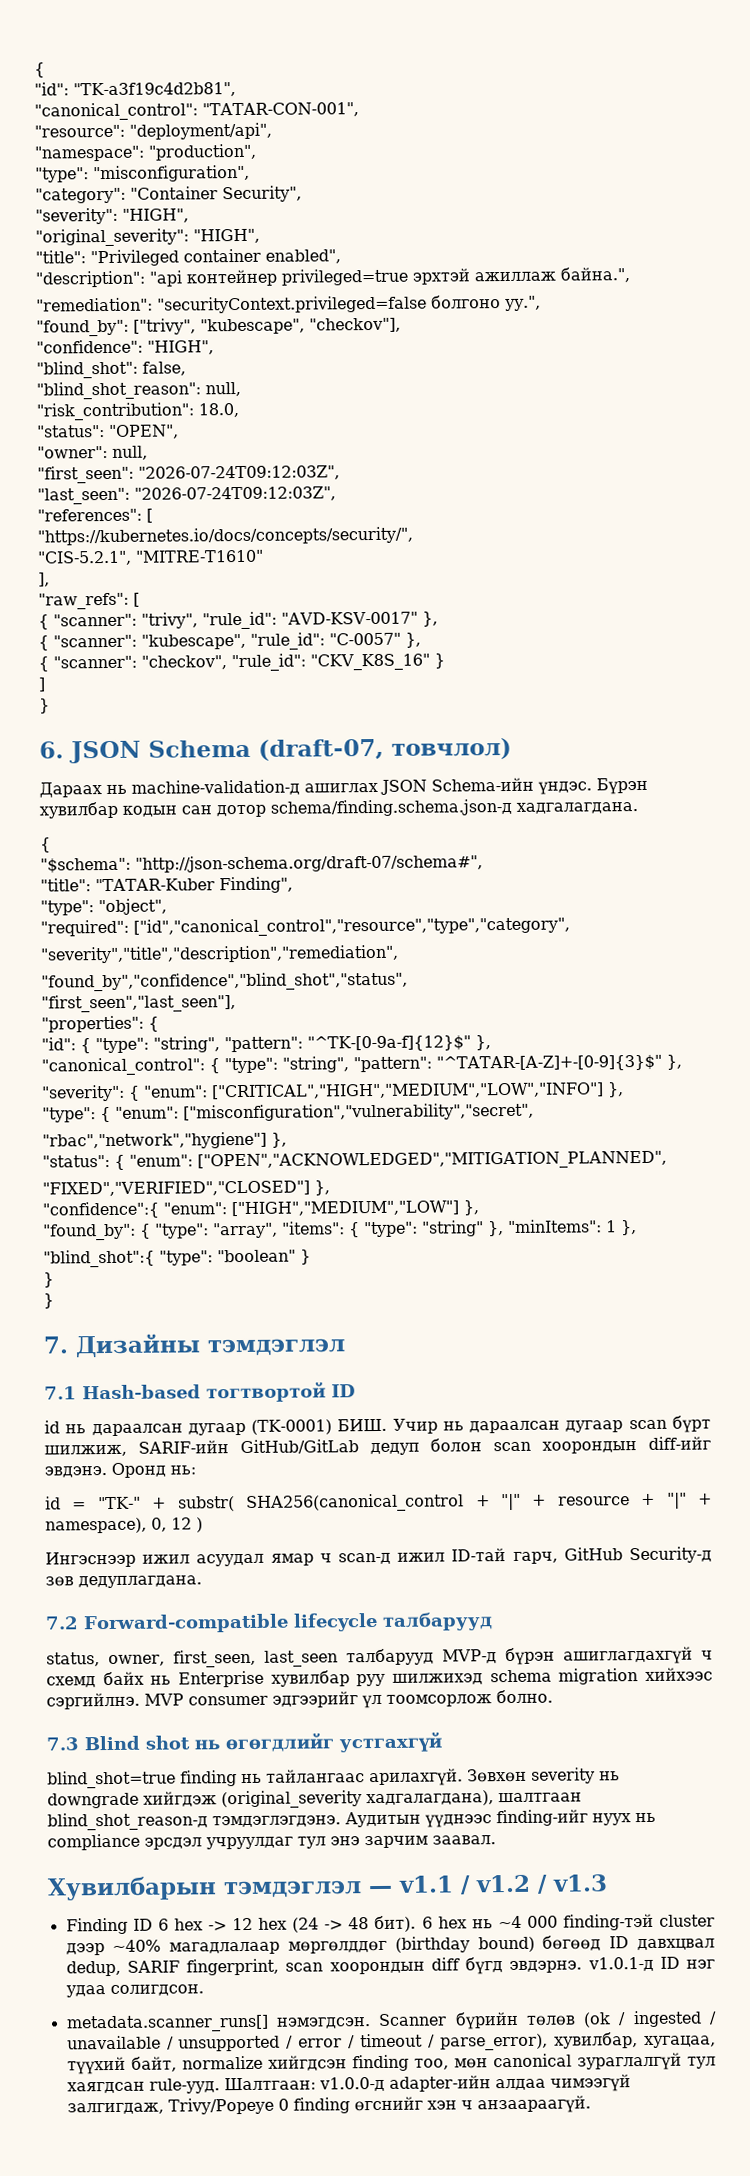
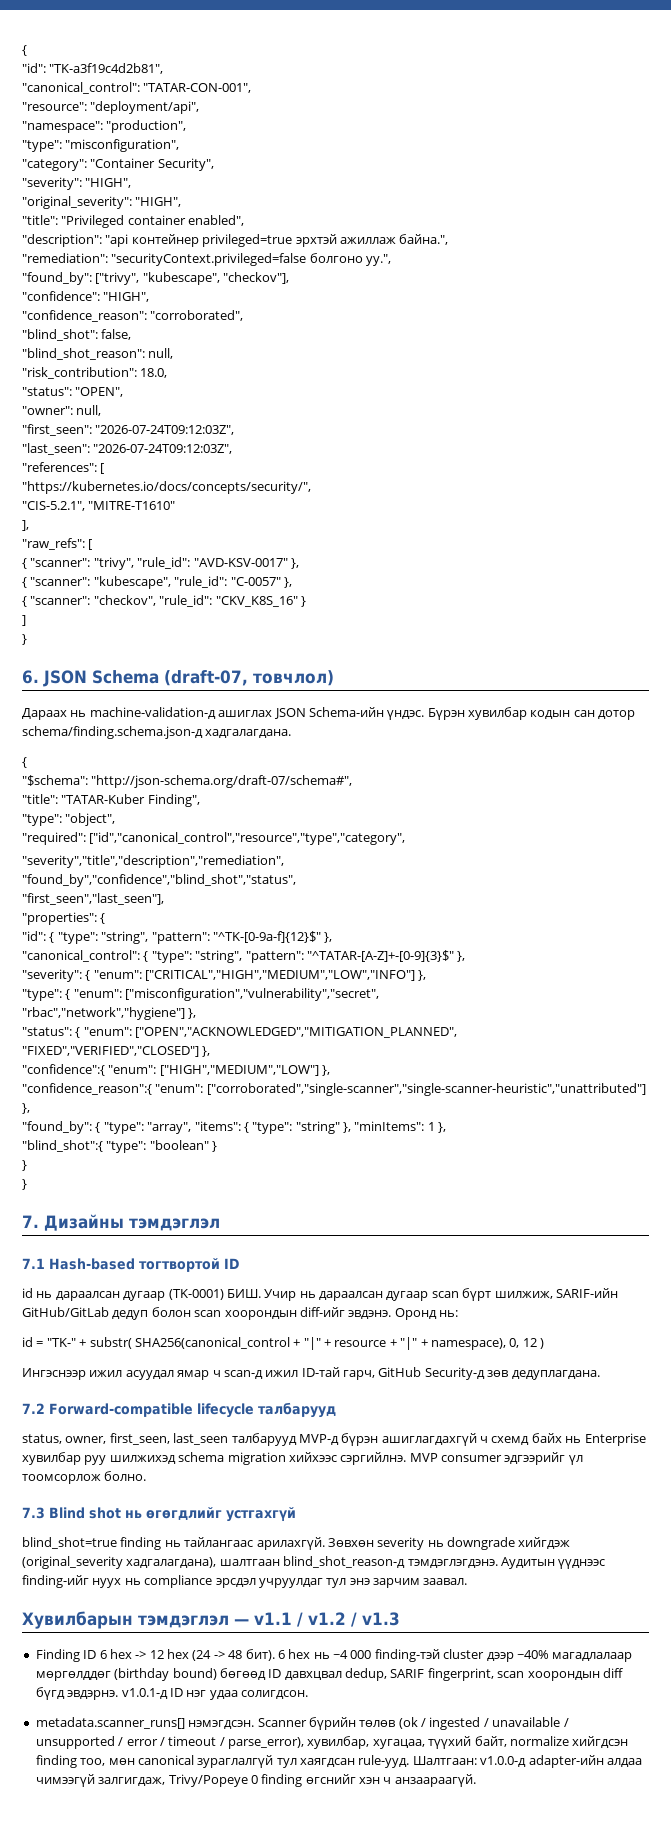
+ "confidence_reason": "corroborated",
+ "confidence_reason":{ "enum": ["corroborated","single-scanner","single-scanner-heuristic","unattributed"] },

